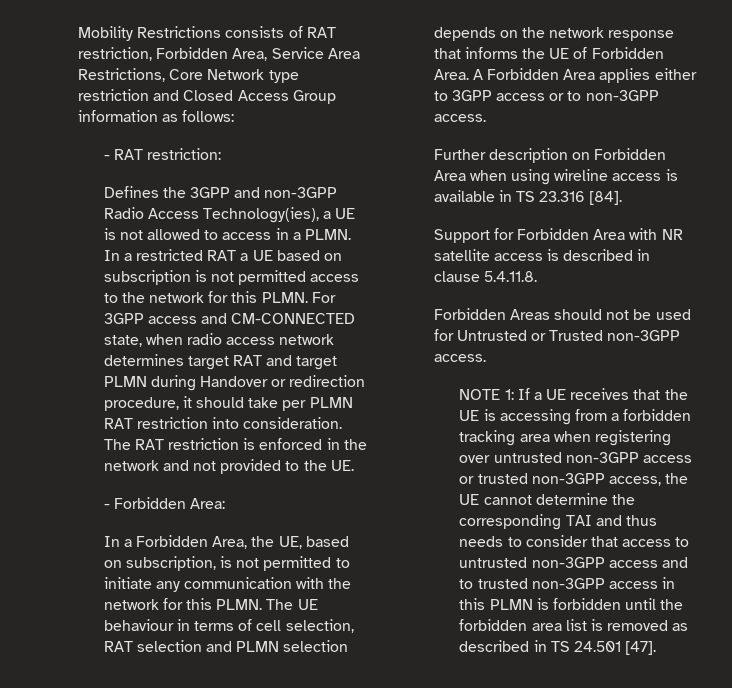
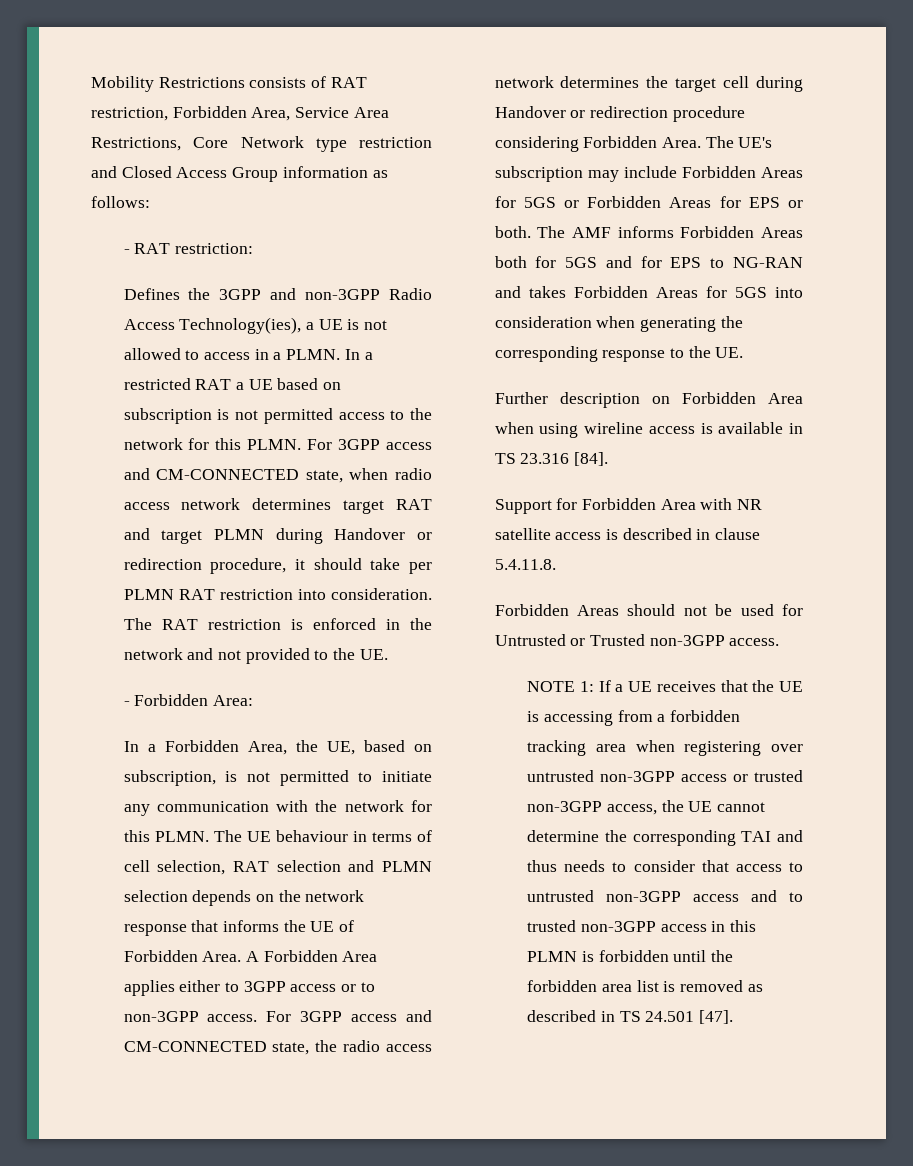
+ For 3GPP access and CM-CONNECTED state, the radio access network determines the target cell during Handover or redirection procedure considering Forbidden Area. The UE's subscription may include Forbidden Areas for 5GS or Forbidden Areas for EPS or both. The AMF informs Forbidden Areas both for 5GS and for EPS to NG-RAN and takes Forbidden Areas for 5GS into consideration when generating the corresponding response to the UE.

